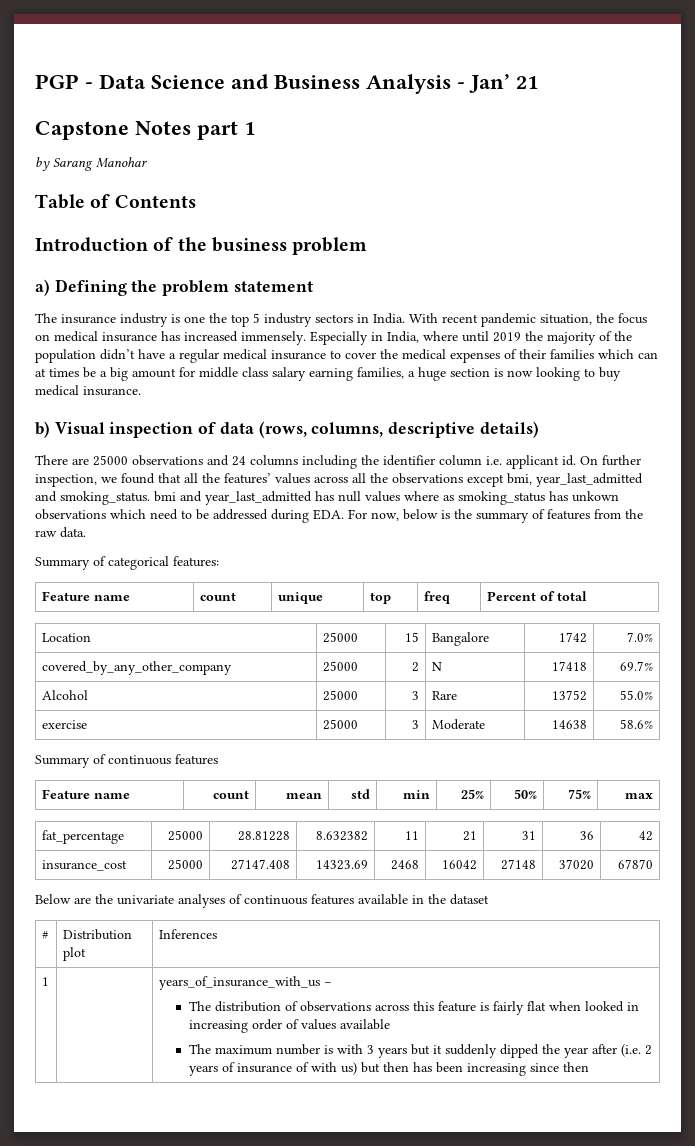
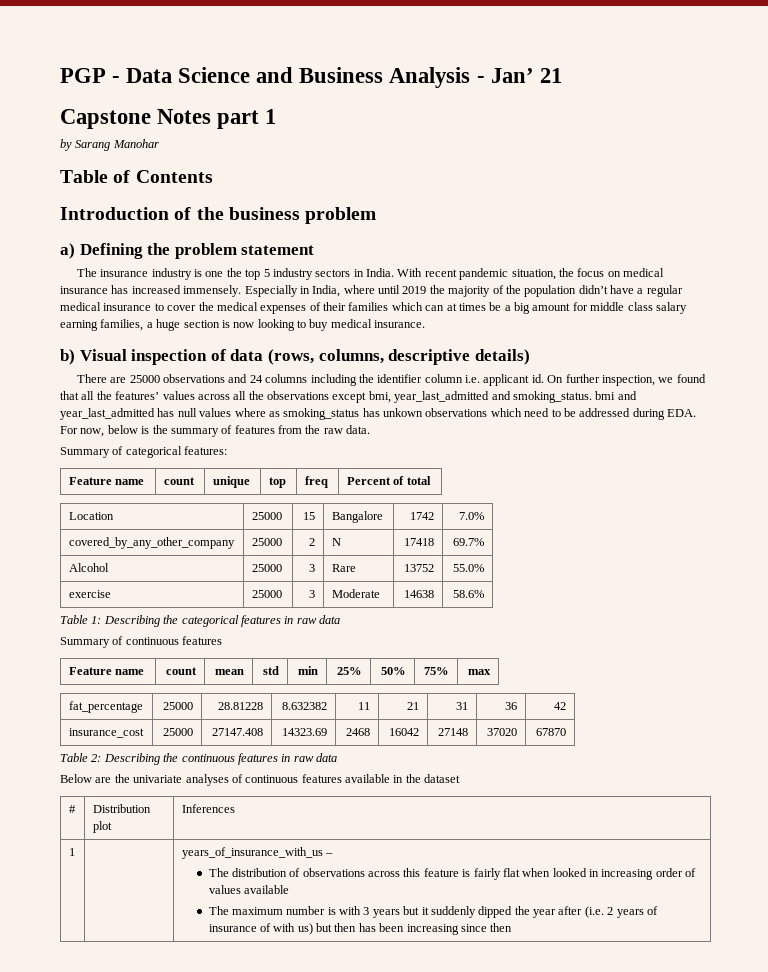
+ Table 1: Describing the categorical features in raw data
+ Table 2: Describing the continuous features in raw data

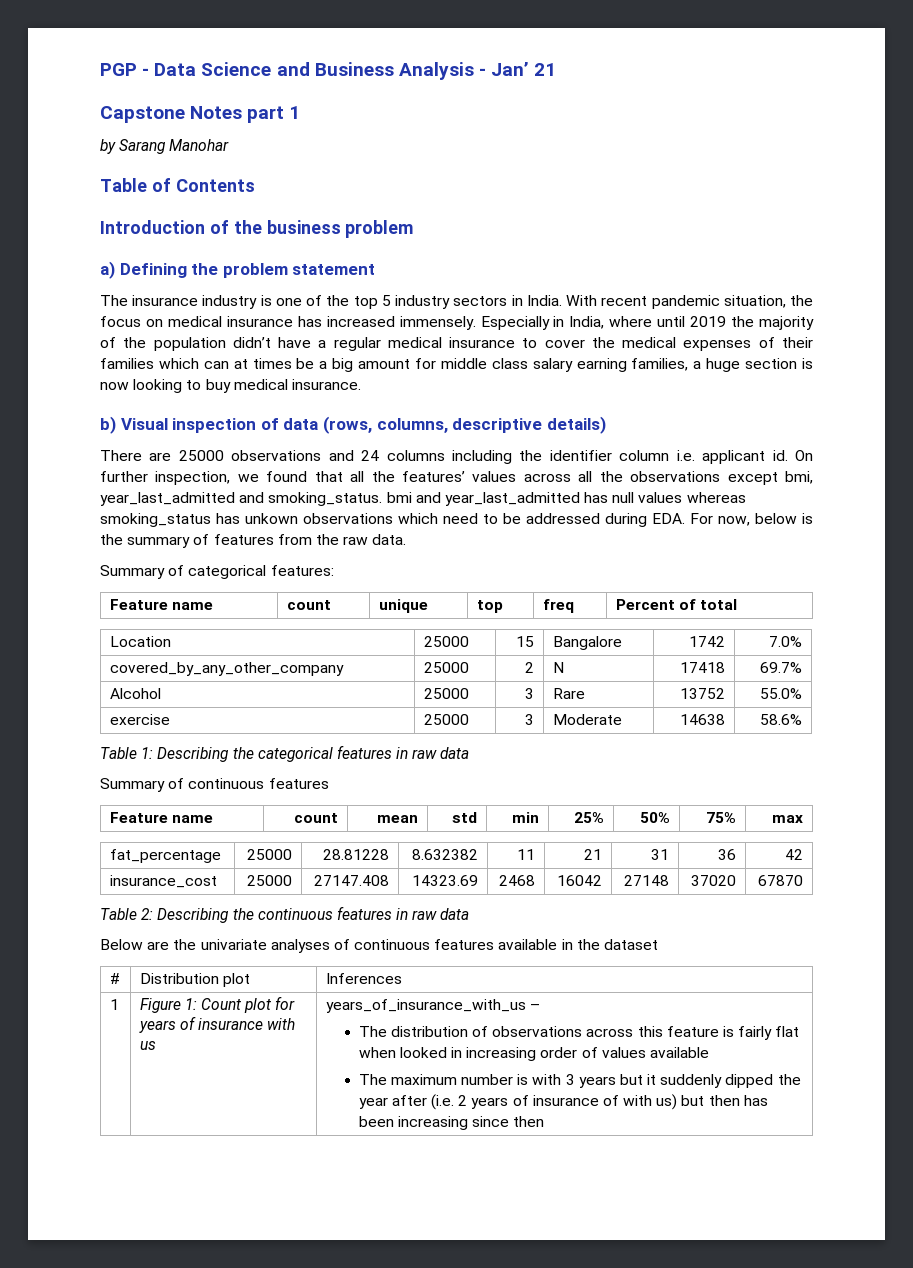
- The insurance industry is one the top 5 industry sectors in India.
+ The insurance industry is one of the top 5 industry sectors in India.
- On further inspection, we found that all the features’ values across all the observations except bmi, year_last_admitted and smoking_status. bmi and year_last_admitted has null values where as smoking_status has unkown observations which need to be addressed during EDA. For now, below is the summary of features from the raw data.
+ On further inspection, we found that all the features’ values across all the observations except bmi, year_last_admitted and smoking_status. bmi and year_last_admitted has null values whereas smoking_status has unkown observations which need to be addressed during EDA. For now, below is the summary of features from the raw data.
+ Figure 1: Count plot for years of insurance with us

